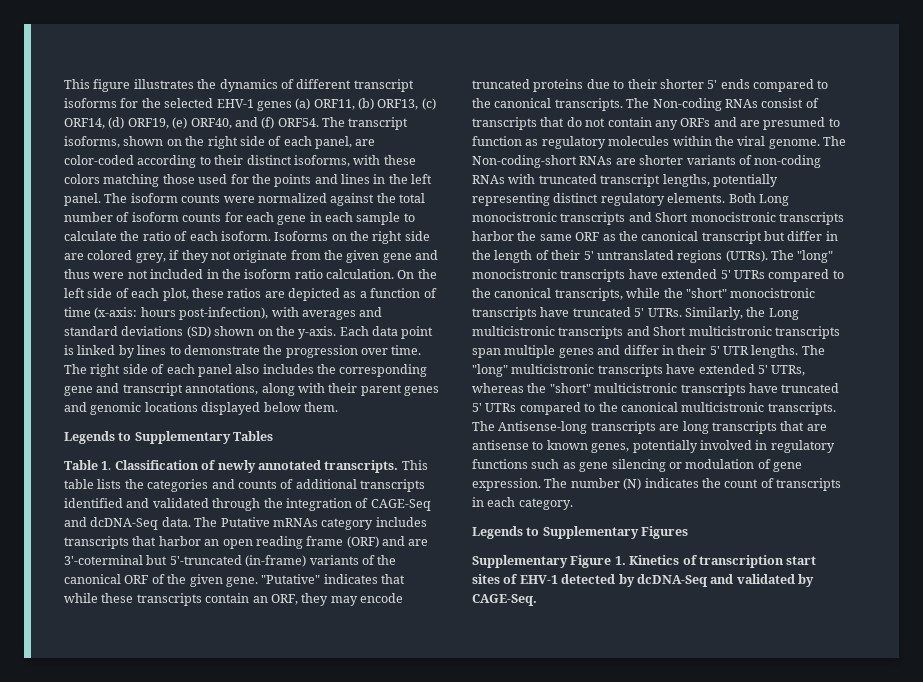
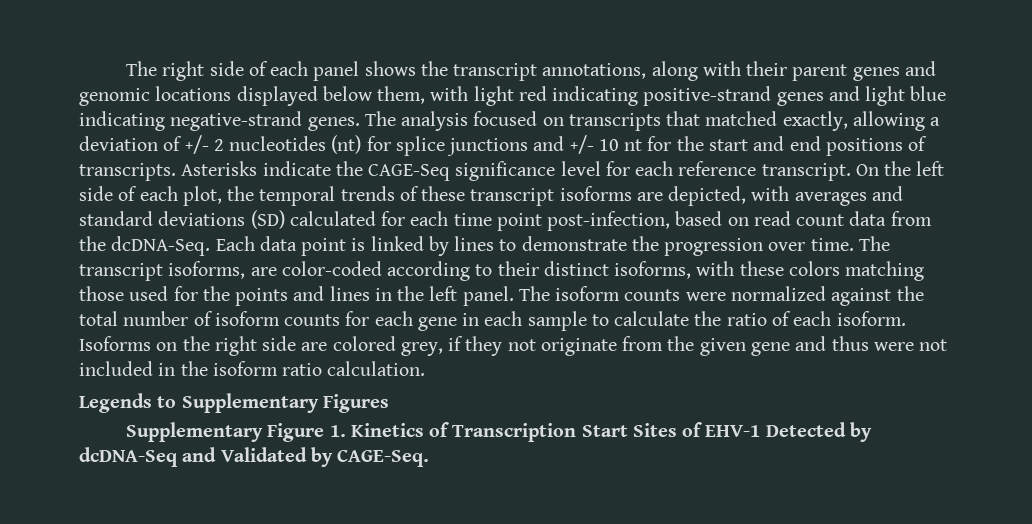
- This figure illustrates the dynamics of different transcript isoforms for the selected EHV-1 genes (a) ORF11, (b) ORF13, (c) ORF14, (d) ORF19, (e) ORF40, and (f) ORF54. The transcript isoforms, shown on the right side of each panel, are color-coded according to their distinct isoforms, with these colors matching those used for the points and lines in the left panel.
+ The right side of each panel shows the transcript annotations, along with their parent genes and genomic locations displayed below them, with light red indicating positive-strand genes and light blue indicating negative-strand genes. The analysis focused on transcripts that matched exactly, allowing a deviation of +/- 2 nucleotides (nt) for splice junctions and +/- 10 nt for the start and end positions of transcripts. Asterisks indicate the CAGE-Seq significance level for each reference transcript. On the left side of each plot, the temporal trends of these transcript isoforms are depicted, with averages and standard deviations (SD) calculated for each time point post-infection, based on read count data from the dcDNA-Seq. Each data point is linked by lines to demonstrate the progression over time. The transcript isoforms, are color-coded according to their distinct isoforms, with these colors matching those used for the points and lines in the left panel.
- On the left side of each plot, these ratios are depicted as a function of time (x-axis: hours post-infection), with averages and standard deviations (SD) shown on the y-axis. Each data point is linked by lines to demonstrate the progression over time. The right side of each panel also includes the corresponding gene and transcript annotations, along with their parent genes and genomic locations displayed below them.
- Legends to Supplementary Tables
- Table 1. Classification of newly annotated transcripts. This table lists the categories and counts of additional transcripts identified and validated through the integration of CAGE-Seq and dcDNA-Seq data. The Putative mRNAs category includes transcripts that harbor an open reading frame (ORF) and are 3'-coterminal but 5'-truncated (in-frame) variants of the canonical ORF of the given gene. "Putative" indicates that while these transcripts contain an ORF, they may encode truncated proteins due to their shorter 5' ends compared to the canonical transcripts. The Non-coding RNAs consist of transcripts that do not contain any ORFs and are presumed to function as regulatory molecules within the viral genome. The Non-coding-short RNAs are shorter variants of non-coding RNAs with truncated transcript lengths, potentially representing distinct regulatory elements. Both Long monocistronic transcripts and Short monocistronic transcripts harbor the same ORF as the canonical transcript but differ in the length of their 5' untranslated regions (UTRs). The "long" monocistronic transcripts have extended 5' UTRs compared to the canonical transcripts, while the "short" monocistronic transcripts have truncated 5' UTRs. Similarly, the Long multicistronic transcripts and Short multicistronic transcripts span multiple genes and differ in their 5' UTR lengths. The "long" multicistronic transcripts have extended 5' UTRs, whereas the "short" multicistronic transcripts have truncated 5' UTRs compared to the canonical multicistronic transcripts. The Antisense-long transcripts are long transcripts that are antisense to known genes, potentially involved in regulatory functions such as gene silencing or modulation of gene expression. The number (N) indicates the count of transcripts in each category.
- Supplementary Figure 1. Kinetics of transcription start sites of EHV-1 detected by dcDNA-Seq and validated by CAGE-Seq.
+ Supplementary Figure 1. Kinetics of Transcription Start Sites of EHV-1 Detected by dcDNA-Seq and Validated by CAGE-Seq.

